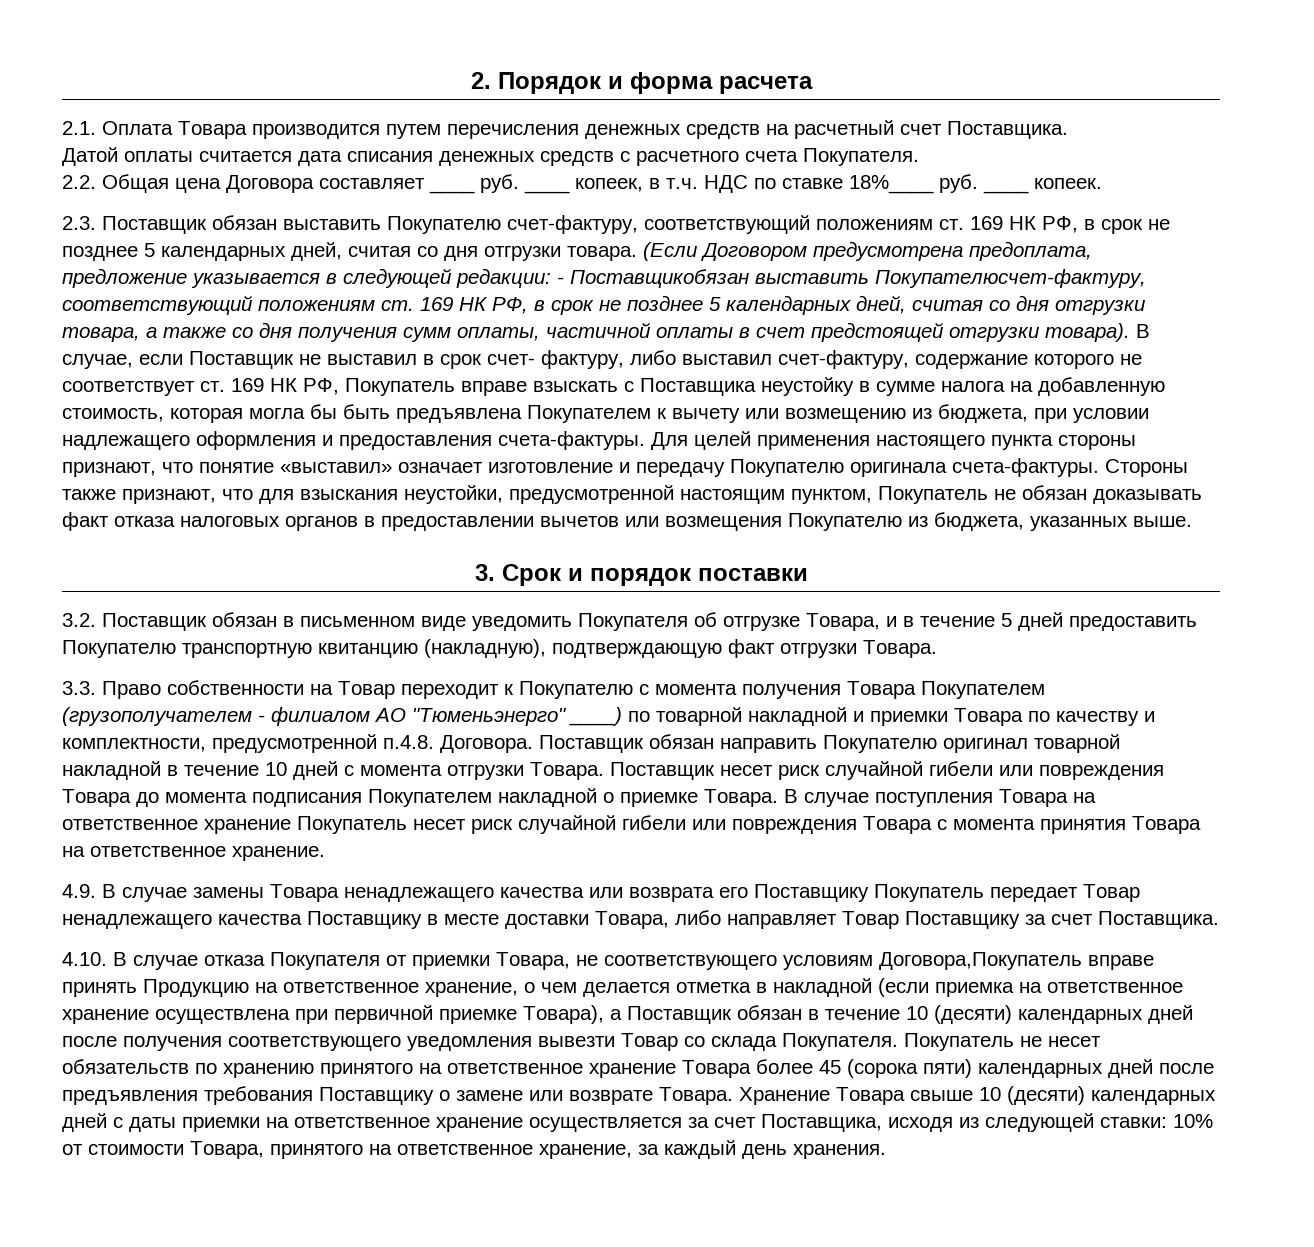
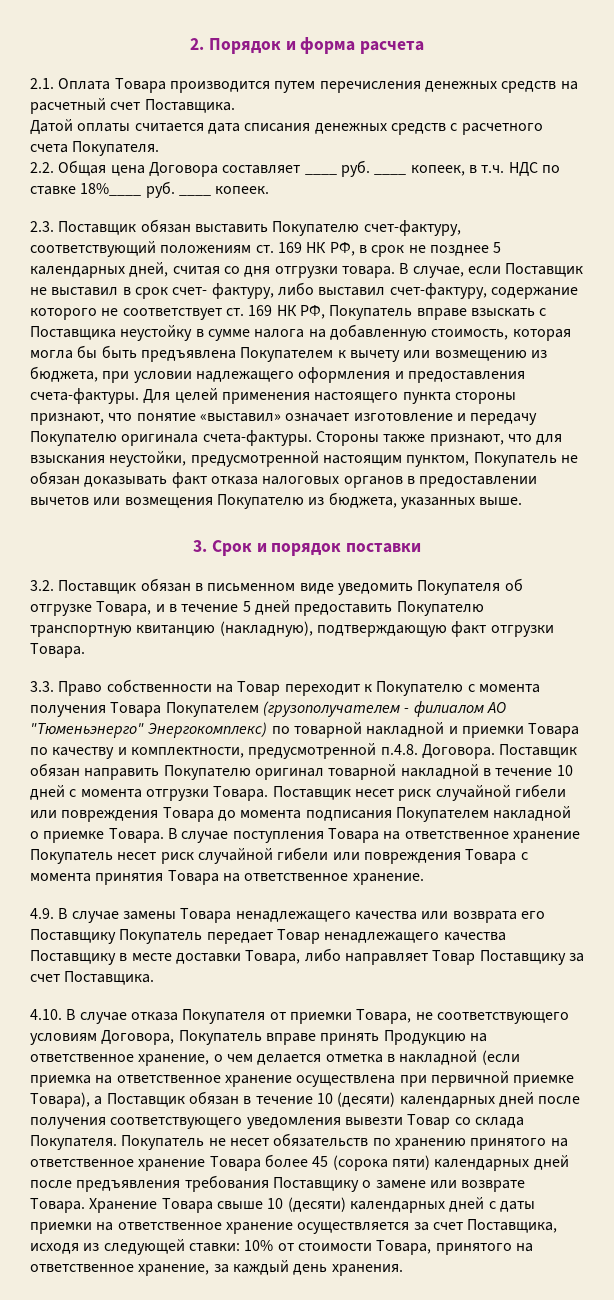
- (Если Договором предусмотрена предоплата, предложение указывается в следующей редакции: - Поставщикобязан выставить Покупателюсчет-фактуру, соответствующий положениям ст. 169 НК РФ, в срок не позднее 5 календарных дней, считая со дня отгрузки товара, а также со дня получения сумм оплаты, частичной оплаты в счет предстоящей отгрузки товара).
- 3.3. Право собственности на Товар переходит к Покупателю с момента получения Товара Покупателем (грузополучателем - филиалом АО "Тюменьэнерго" ____) по товарной накладной и приемки Товара по качеству и комплектности, предусмотренной п.4.8. Договора.
+ 3.3. Право собственности на Товар переходит к Покупателю с момента получения Товара Покупателем (грузополучателем - филиалом АО "Тюменьэнерго" Энергокомплекс) по товарной накладной и приемки Товара по качеству и комплектности, предусмотренной п.4.8. Договора.
- 4.10. В случае отказа Покупателя от приемки Товара, не соответствующего условиям Договора,Покупатель вправе принять Продукцию на ответственное хранение, о чем делается отметка в накладной (если приемка на ответственное хранение осуществлена при первичной приемке Товара), а Поставщик обязан в течение 10 (десяти) календарных дней после получения соответствующего уведомления вывезти Товар со склада Покупателя.
+ 4.10. В случае отказа Покупателя от приемки Товара, не соответствующего условиям Договора, Покупатель вправе принять Продукцию на ответственное хранение, о чем делается отметка в накладной (если приемка на ответственное хранение осуществлена при первичной приемке Товара), а Поставщик обязан в течение 10 (десяти) календарных дней после получения соответствующего уведомления вывезти Товар со склада Покупателя.

